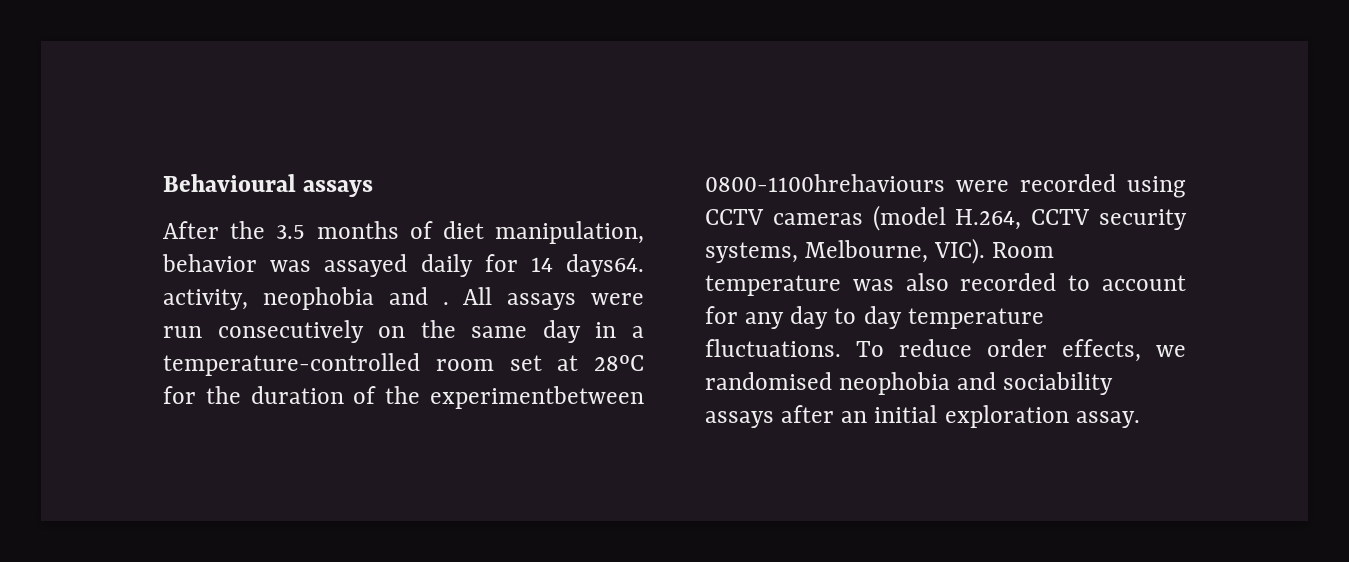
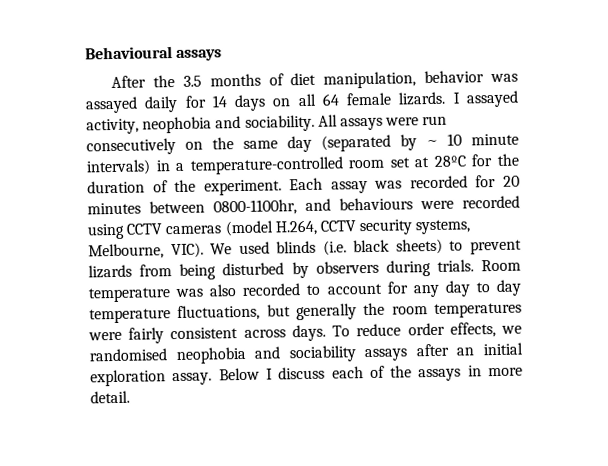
- After the 3.5 months of diet manipulation, behavior was assayed daily for 14 days64. activity, neophobia and .
+ After the 3.5 months of diet manipulation, behavior was assayed daily for 14 days on all 64 female lizards. I assayed activity, neophobia and sociability.
- All assays were run consecutively on the same day in a temperature-controlled room set at 28ºC for the duration of the experimentbetween 0800-1100hrehaviours were recorded using CCTV cameras (model H.264, CCTV security systems, Melbourne, VIC).
+ All assays were run consecutively on the same day (separated by ~ 10 minute intervals) in a temperature-controlled room set at 28ºC for the duration of the experiment. Each assay was recorded for 20 minutes between 0800-1100hr, and behaviours were recorded using CCTV cameras (model H.264, CCTV security systems, Melbourne, VIC).
+ We used blinds (i.e. black sheets) to prevent lizards from being disturbed by observers during trials.
- Room temperature was also recorded to account for any day to day temperature fluctuations.
+ Room temperature was also recorded to account for any day to day temperature fluctuations, but generally the room temperatures were fairly consistent across days.
+ Below I discuss each of the assays in more detail.

